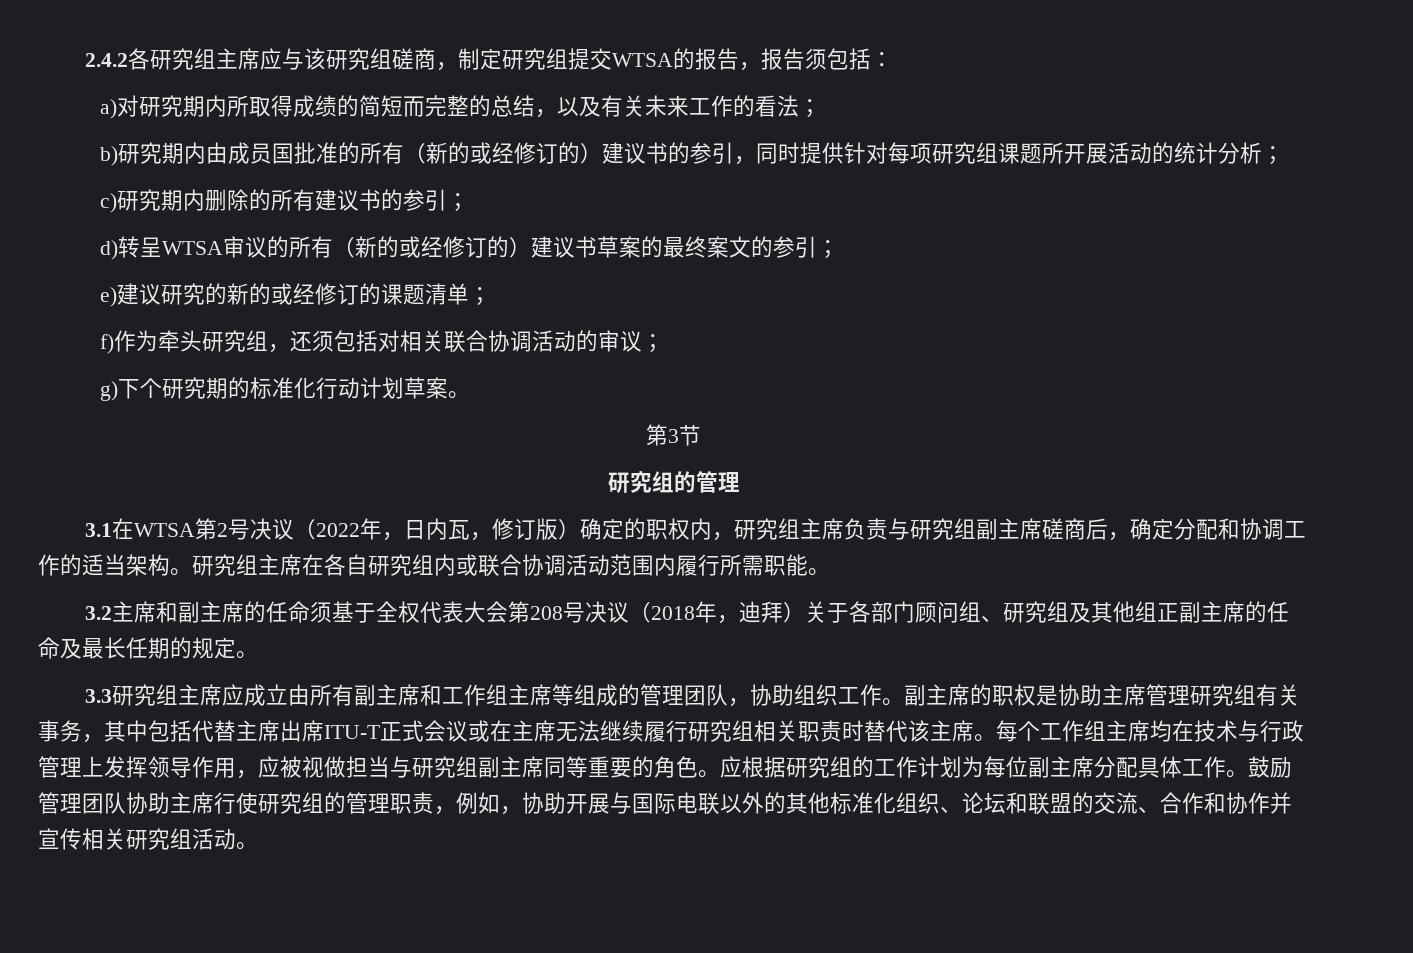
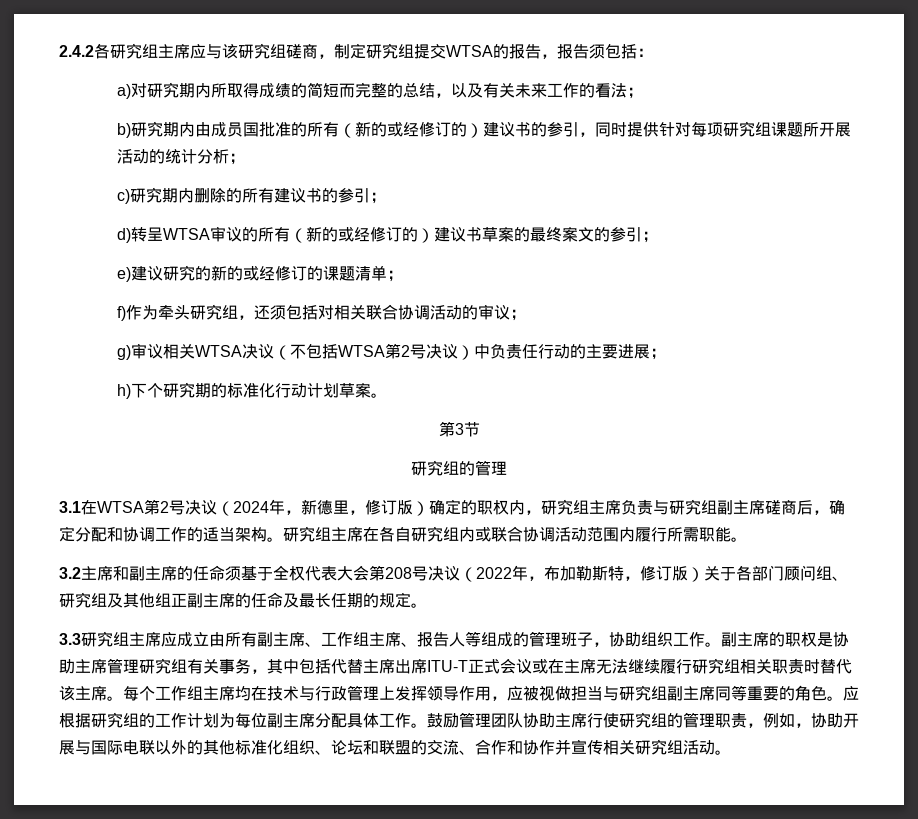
- g)下个研究期的标准化行动计划草案。
+ g)审议相关WTSA决议（不包括WTSA第2号决议）中负责任行动的主要进展；
+ h)下个研究期的标准化行动计划草案。
- 3.1在WTSA第2号决议（2022年，日内瓦，修订版）确定的职权内，研究组主席负责与研究组副主席磋商后，确定分配和协调工作的适当架构。
+ 3.1在WTSA第2号决议（2024年，新德里，修订版）确定的职权内，研究组主席负责与研究组副主席磋商后，确定分配和协调工作的适当架构。
- 3.2主席和副主席的任命须基于全权代表大会第208号决议（2018年，迪拜）关于各部门顾问组、研究组及其他组正副主席的任命及最长任期的规定。
+ 3.2主席和副主席的任命须基于全权代表大会第208号决议（2022年，布加勒斯特，修订版）关于各部门顾问组、研究组及其他组正副主席的任命及最长任期的规定。
- 3.3研究组主席应成立由所有副主席和工作组主席等组成的管理团队，协助组织工作。
+ 3.3研究组主席应成立由所有副主席、工作组主席、报告人等组成的管理班子，协助组织工作。

